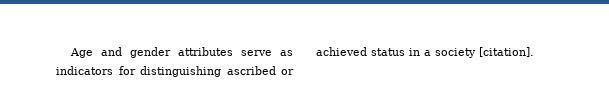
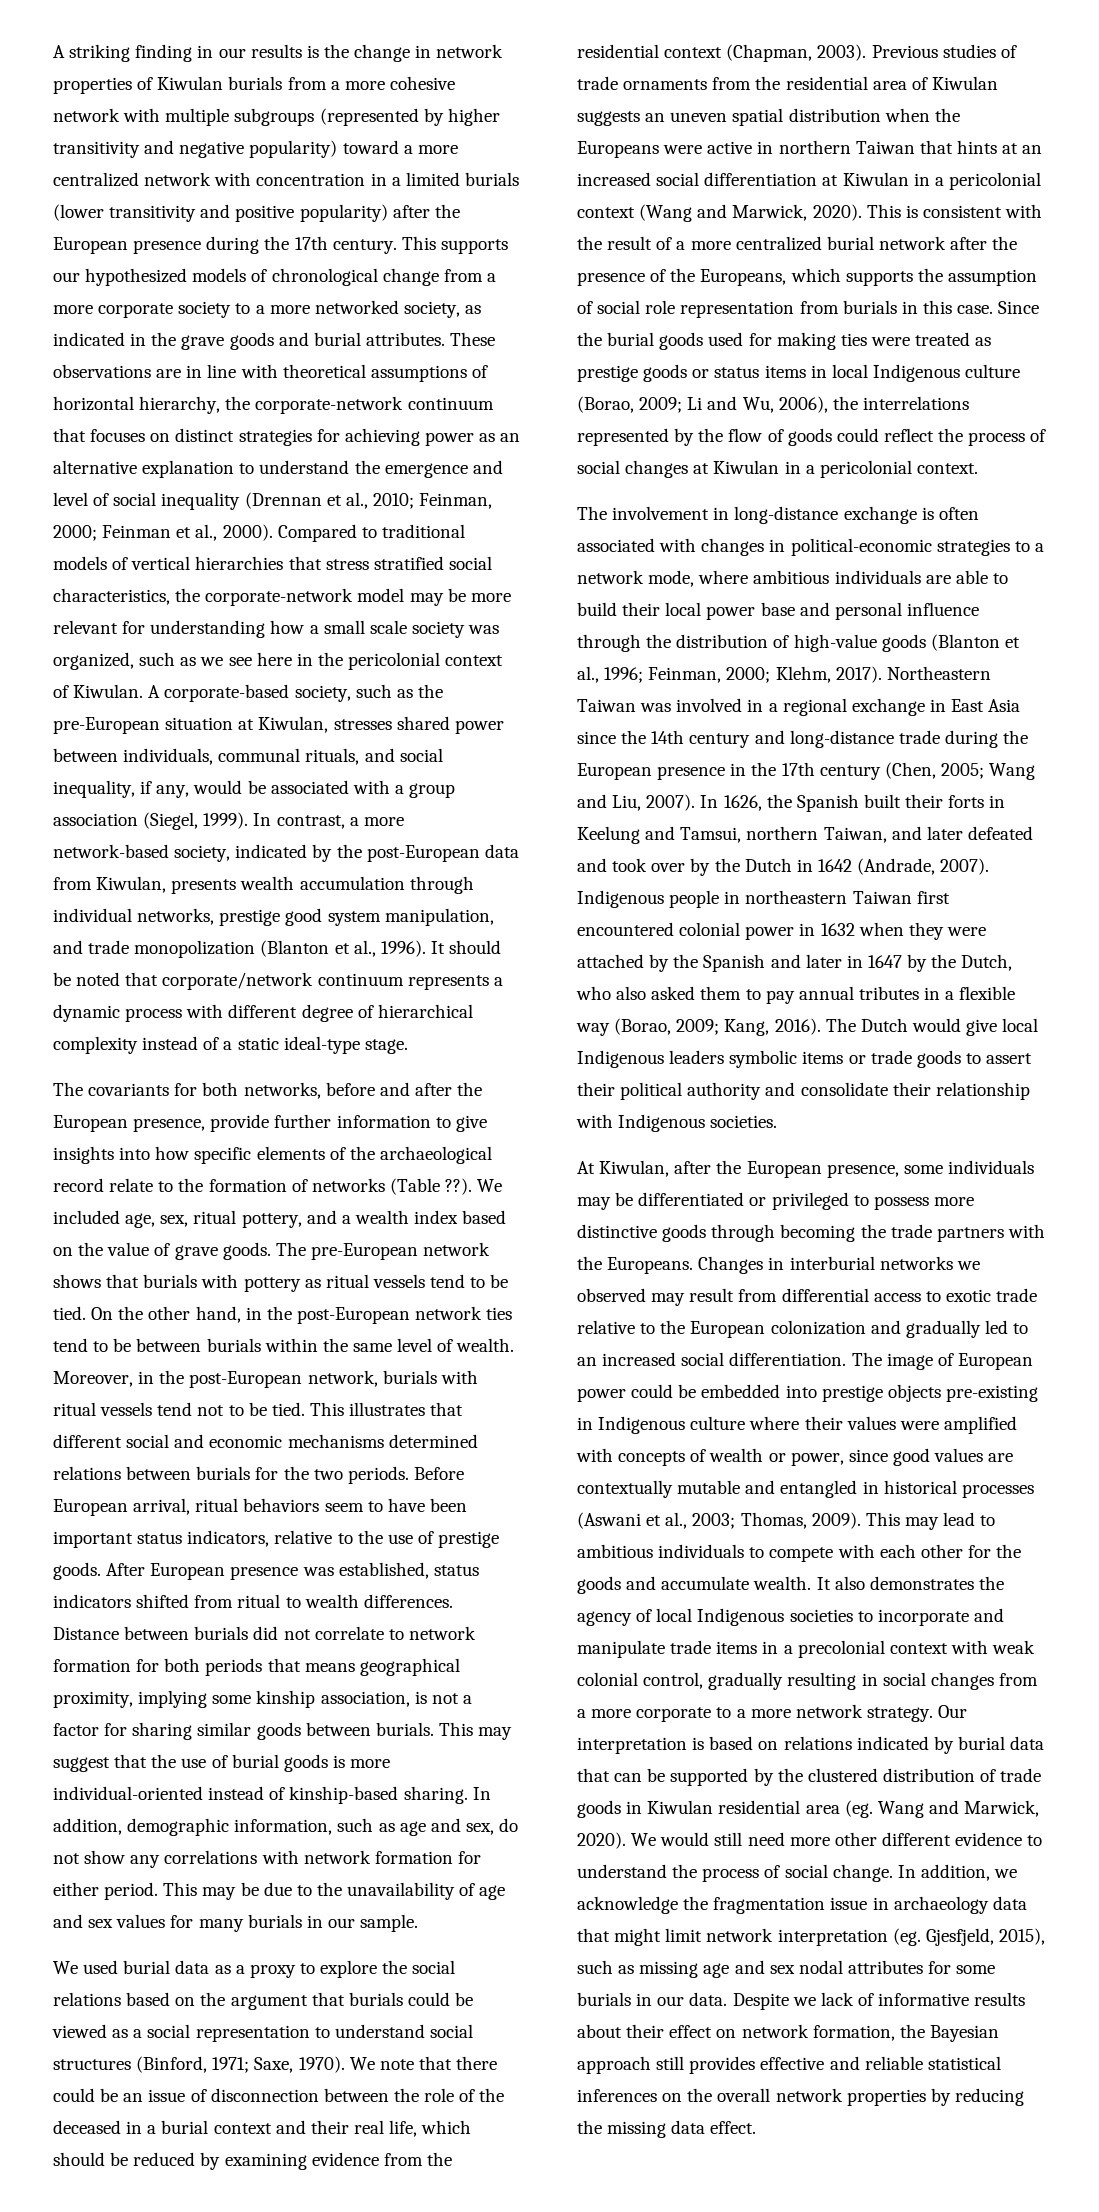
- Age and gender attributes serve as indicators for distinguishing ascribed or achieved status in a society [citation].
+ A striking finding in our results is the change in network properties of Kiwulan burials from a more cohesive network with multiple subgroups (represented by higher transitivity and negative popularity) toward a more centralized network with concentration in a limited burials (lower transitivity and positive popularity) after the European presence during the 17th century. This supports our hypothesized models of chronological change from a more corporate society to a more networked society, as indicated in the grave goods and burial attributes. These observations are in line with theoretical assumptions of horizontal hierarchy, the corporate-network continuum that focuses on distinct strategies for achieving power as an alternative explanation to understand the emergence and level of social inequality (Drennan et al., 2010; Feinman, 2000; Feinman et al., 2000). Compared to traditional models of vertical hierarchies that stress stratified social characteristics, the corporate-network model may be more relevant for understanding how a small scale society was organized, such as we see here in the pericolonial context of Kiwulan. A corporate-based society, such as the pre-European situation at Kiwulan, stresses shared power between individuals, communal rituals, and social inequality, if any, would be associated with a group association (Siegel, 1999). In contrast, a more network-based society, indicated by the post-European data from Kiwulan, presents wealth accumulation through individual networks, prestige good system manipulation, and trade monopolization (Blanton et al., 1996). It should be noted that corporate/network continuum represents a dynamic process with different degree of hierarchical complexity instead of a static ideal-type stage.
+ The covariants for both networks, before and after the European presence, provide further information to give insights into how specific elements of the archaeological record relate to the formation of networks (Table ??). We included age, sex, ritual pottery, and a wealth index based on the value of grave goods. The pre-European network shows that burials with pottery as ritual vessels tend to be tied. On the other hand, in the post-European network ties tend to be between burials within the same level of wealth. Moreover, in the post-European network, burials with ritual vessels tend not to be tied. This illustrates that different social and economic mechanisms determined relations between burials for the two periods. Before European arrival, ritual behaviors seem to have been important status indicators, relative to the use of prestige goods. After European presence was established, status indicators shifted from ritual to wealth differences. Distance between burials did not correlate to network formation for both periods that means geographical proximity, implying some kinship association, is not a factor for sharing similar goods between burials. This may suggest that the use of burial goods is more individual-oriented instead of kinship-based sharing. In addition, demographic information, such as age and sex, do not show any correlations with network formation for either period. This may be due to the unavailability of age and sex values for many burials in our sample.
+ We used burial data as a proxy to explore the social relations based on the argument that burials could be viewed as a social representation to understand social structures (Binford, 1971; Saxe, 1970). We note that there could be an issue of disconnection between the role of the deceased in a burial context and their real life, which should be reduced by examining evidence from the residential context (Chapman, 2003). Previous studies of trade ornaments from the residential area of Kiwulan suggests an uneven spatial distribution when the Europeans were active in northern Taiwan that hints at an increased social differentiation at Kiwulan in a pericolonial context (Wang and Marwick, 2020). This is consistent with the result of a more centralized burial network after the presence of the Europeans, which supports the assumption of social role representation from burials in this case. Since the burial goods used for making ties were treated as prestige goods or status items in local Indigenous culture (Borao, 2009; Li and Wu, 2006), the interrelations represented by the flow of goods could reflect the process of social changes at Kiwulan in a pericolonial context.
+ The involvement in long-distance exchange is often associated with changes in political-economic strategies to a network mode, where ambitious individuals are able to build their local power base and personal influence through the distribution of high-value goods (Blanton et al., 1996; Feinman, 2000; Klehm, 2017). Northeastern Taiwan was involved in a regional exchange in East Asia since the 14th century and long-distance trade during the European presence in the 17th century (Chen, 2005; Wang and Liu, 2007). In 1626, the Spanish built their forts in Keelung and Tamsui, northern Taiwan, and later defeated and took over by the Dutch in 1642 (Andrade, 2007). Indigenous people in northeastern Taiwan first encountered colonial power in 1632 when they were attached by the Spanish and later in 1647 by the Dutch, who also asked them to pay annual tributes in a flexible way (Borao, 2009; Kang, 2016). The Dutch would give local Indigenous leaders symbolic items or trade goods to assert their political authority and consolidate their relationship with Indigenous societies.
+ At Kiwulan, after the European presence, some individuals may be differentiated or privileged to possess more distinctive goods through becoming the trade partners with the Europeans. Changes in interburial networks we observed may result from differential access to exotic trade relative to the European colonization and gradually led to an increased social differentiation. The image of European power could be embedded into prestige objects pre-existing in Indigenous culture where their values were amplified with concepts of wealth or power, since good values are contextually mutable and entangled in historical processes (Aswani et al., 2003; Thomas, 2009). This may lead to ambitious individuals to compete with each other for the goods and accumulate wealth. It also demonstrates the agency of local Indigenous societies to incorporate and manipulate trade items in a precolonial context with weak colonial control, gradually resulting in social changes from a more corporate to a more network strategy. Our interpretation is based on relations indicated by burial data that can be supported by the clustered distribution of trade goods in Kiwulan residential area (eg. Wang and Marwick, 2020). We would still need more other different evidence to understand the process of social change. In addition, we acknowledge the fragmentation issue in archaeology data that might limit network interpretation (eg. Gjesfjeld, 2015), such as missing age and sex nodal attributes for some burials in our data. Despite we lack of informative results about their effect on network formation, the Bayesian approach still provides effective and reliable statistical inferences on the overall network properties by reducing the missing data effect.

